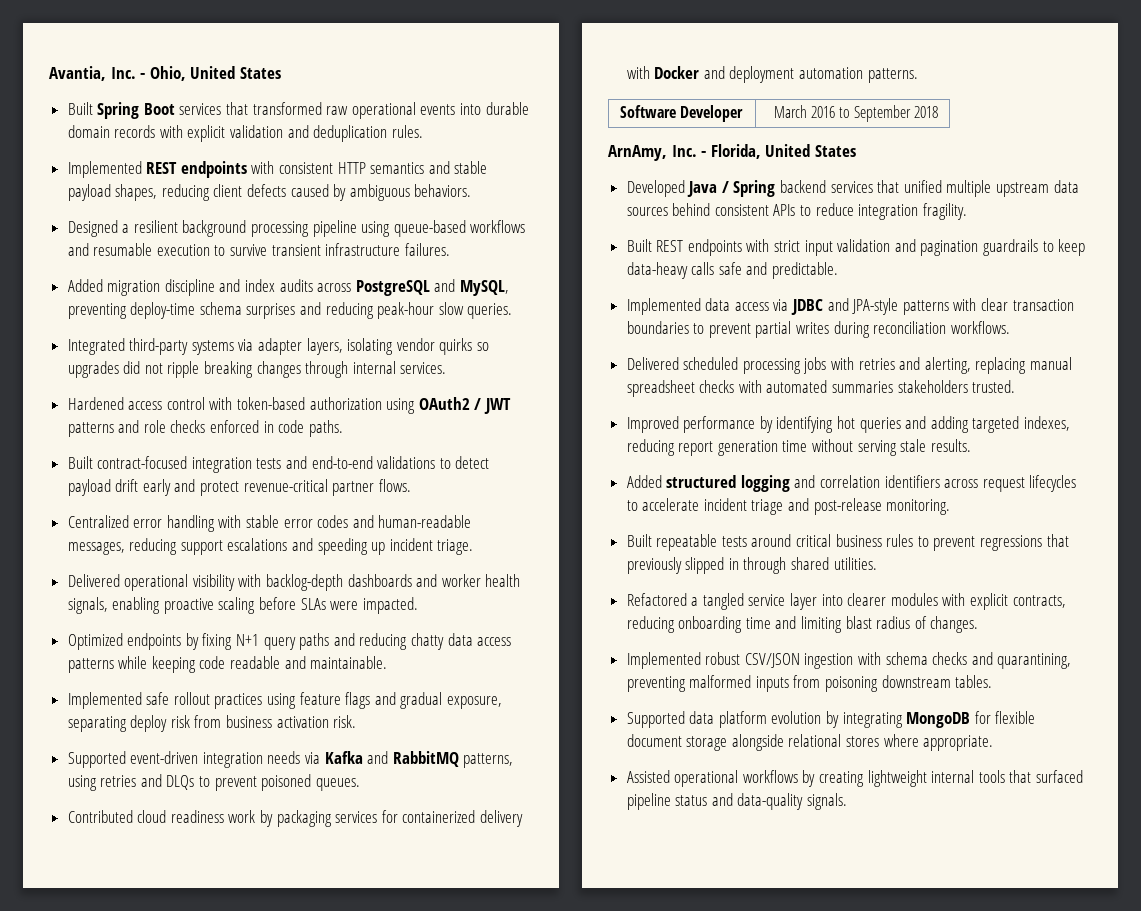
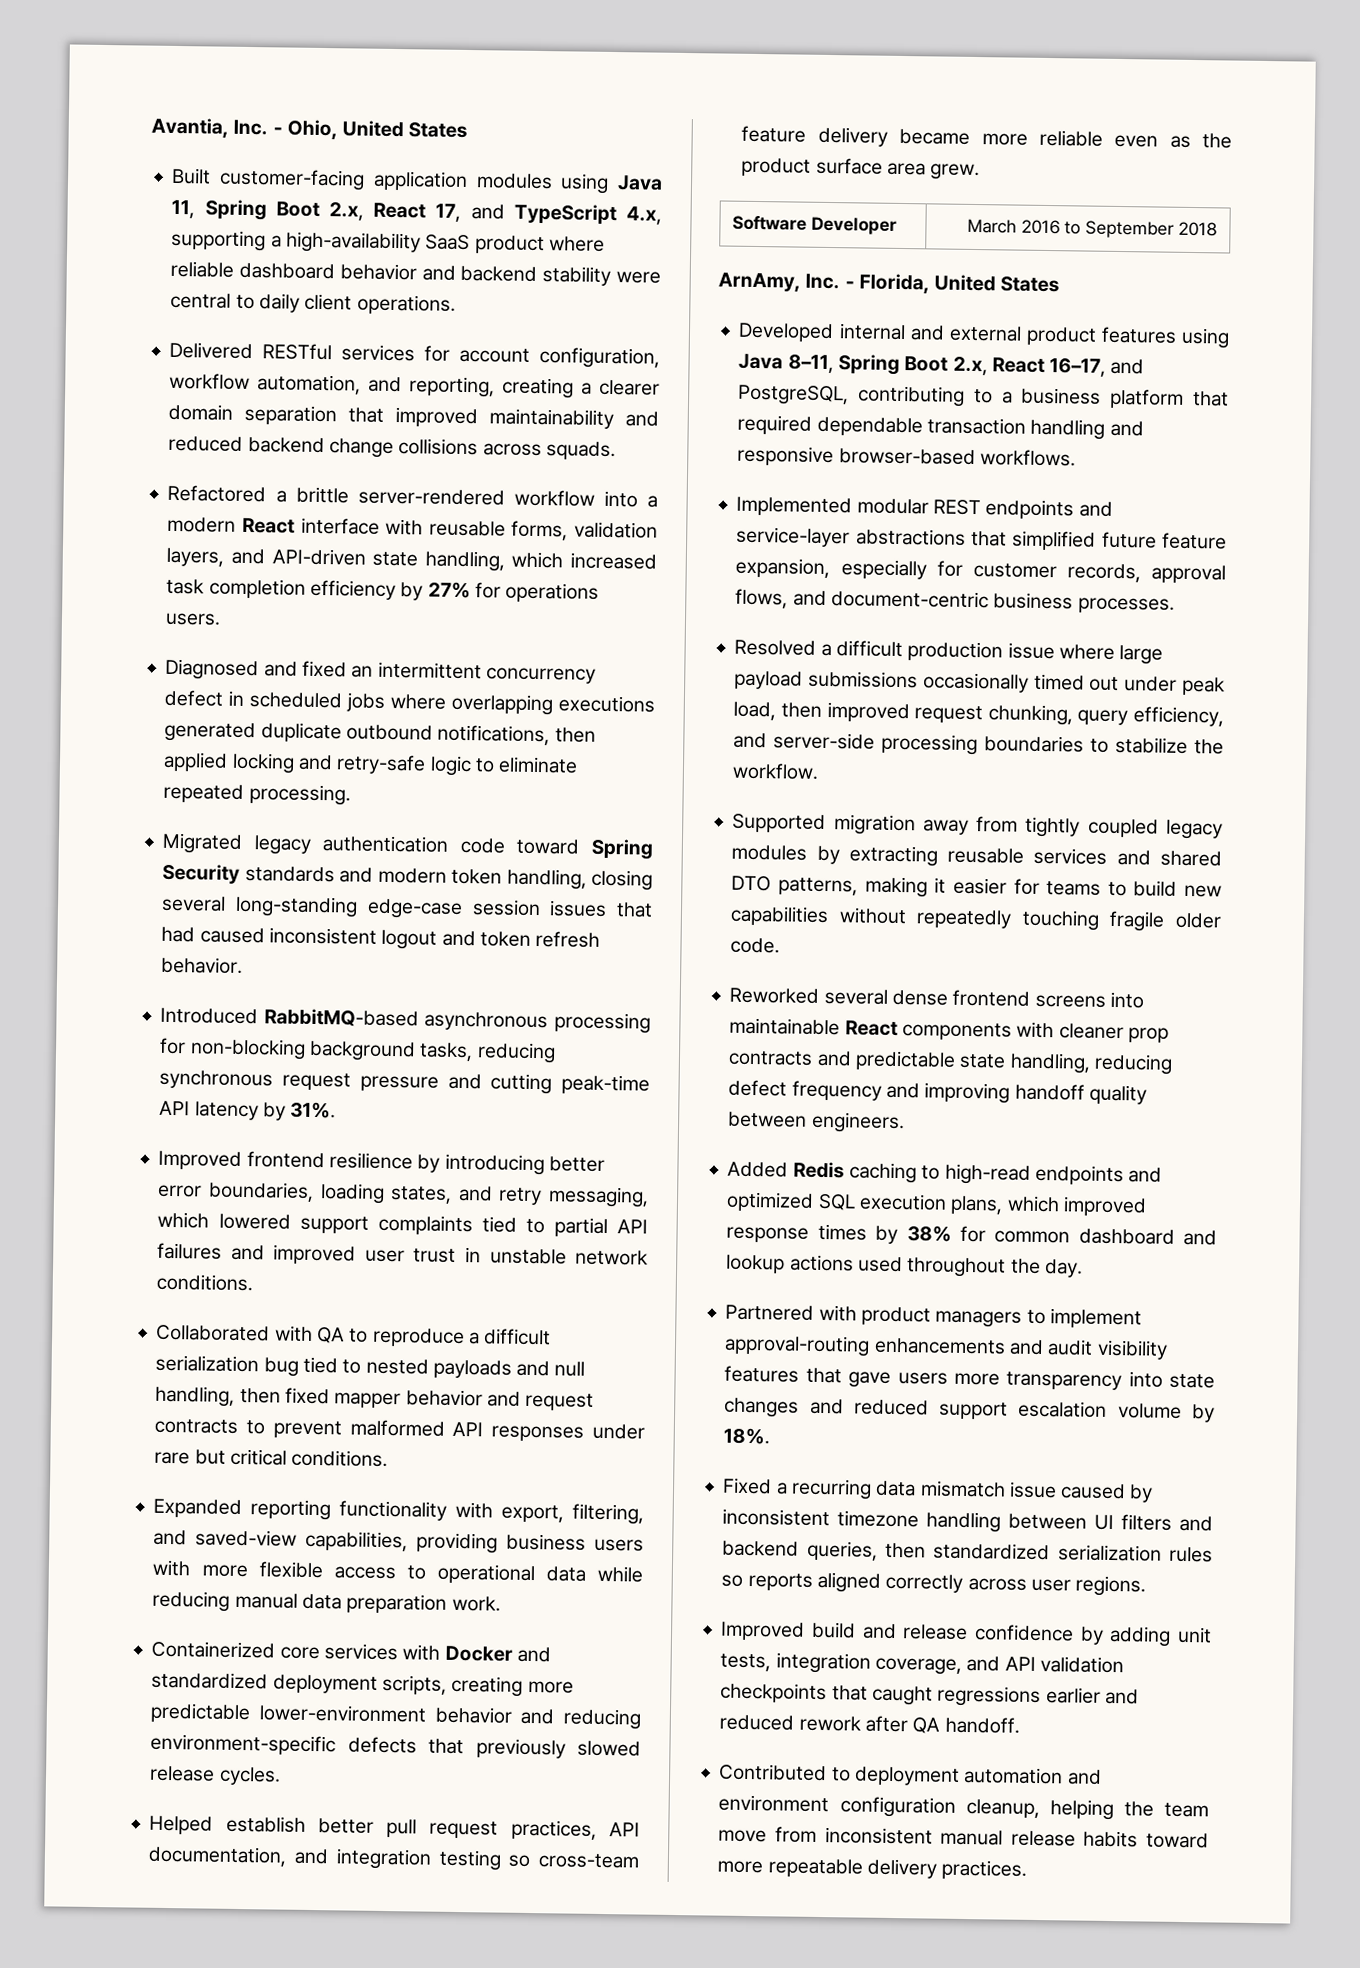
- Built Spring Boot services that transformed raw operational events into durable domain records with explicit validation and deduplication rules.
- Implemented REST endpoints with consistent HTTP semantics and stable payload shapes, reducing client defects caused by ambiguous behaviors.
- Designed a resilient background processing pipeline using queue-based workflows and resumable execution to survive transient infrastructure failures.
- Added migration discipline and index audits across PostgreSQL and MySQL, preventing deploy-time schema surprises and reducing peak-hour slow queries.
- Integrated third-party systems via adapter layers, isolating vendor quirks so upgrades did not ripple breaking changes through internal services.
- Hardened access control with token-based authorization using OAuth2 / JWT patterns and role checks enforced in code paths.
- Built contract-focused integration tests and end-to-end validations to detect payload drift early and protect revenue-critical partner flows.
- Centralized error handling with stable error codes and human-readable messages, reducing support escalations and speeding up incident triage.
- Delivered operational visibility with backlog-depth dashboards and worker health signals, enabling proactive scaling before SLAs were impacted.
- Optimized endpoints by fixing N+1 query paths and reducing chatty data access patterns while keeping code readable and maintainable.
- Implemented safe rollout practices using feature flags and gradual exposure, separating deploy risk from business activation risk.
- Supported event-driven integration needs via Kafka and RabbitMQ patterns, using retries and DLQs to prevent poisoned queues.
- Contributed cloud readiness work by packaging services for containerized delivery with Docker and deployment automation patterns.
+ Built customer-facing application modules using Java 11, Spring Boot 2.x, React 17, and TypeScript 4.x, supporting a high-availability SaaS product where reliable dashboard behavior and backend stability were central to daily client operations.
+ Delivered RESTful services for account configuration, workflow automation, and reporting, creating a clearer domain separation that improved maintainability and reduced backend change collisions across squads.
+ Refactored a brittle server-rendered workflow into a modern React interface with reusable forms, validation layers, and API-driven state handling, which increased task completion efficiency by 27% for operations users.
+ Diagnosed and fixed an intermittent concurrency defect in scheduled jobs where overlapping executions generated duplicate outbound notifications, then applied locking and retry-safe logic to eliminate repeated processing.
+ Migrated legacy authentication code toward Spring Security standards and modern token handling, closing several long-standing edge-case session issues that had caused inconsistent logout and token refresh behavior.
+ Introduced RabbitMQ-based asynchronous processing for non-blocking background tasks, reducing synchronous request pressure and cutting peak-time API latency by 31%.
+ Improved frontend resilience by introducing better error boundaries, loading states, and retry messaging, which lowered support complaints tied to partial API failures and improved user trust in unstable network conditions.
+ Collaborated with QA to reproduce a difficult serialization bug tied to nested payloads and null handling, then fixed mapper behavior and request contracts to prevent malformed API responses under rare but critical conditions.
+ Expanded reporting functionality with export, filtering, and saved-view capabilities, providing business users with more flexible access to operational data while reducing manual data preparation work.
+ Containerized core services with Docker and standardized deployment scripts, creating more predictable lower-environment behavior and reducing environment-specific defects that previously slowed release cycles.
+ Helped establish better pull request practices, API documentation, and integration testing so cross-team feature delivery became more reliable even as the product surface area grew.
- Developed Java / Spring backend services that unified multiple upstream data sources behind consistent APIs to reduce integration fragility.
- Built REST endpoints with strict input validation and pagination guardrails to keep data-heavy calls safe and predictable.
- Implemented data access via JDBC and JPA-style patterns with clear transaction boundaries to prevent partial writes during reconciliation workflows.
- Delivered scheduled processing jobs with retries and alerting, replacing manual spreadsheet checks with automated summaries stakeholders trusted.
- Improved performance by identifying hot queries and adding targeted indexes, reducing report generation time without serving stale results.
- Added structured logging and correlation identifiers across request lifecycles to accelerate incident triage and post-release monitoring.
- Built repeatable tests around critical business rules to prevent regressions that previously slipped in through shared utilities.
- Refactored a tangled service layer into clearer modules with explicit contracts, reducing onboarding time and limiting blast radius of changes.
- Implemented robust CSV/JSON ingestion with schema checks and quarantining, preventing malformed inputs from poisoning downstream tables.
- Supported data platform evolution by integrating MongoDB for flexible document storage alongside relational stores where appropriate.
- Assisted operational workflows by creating lightweight internal tools that surfaced pipeline status and data-quality signals.
+ Developed internal and external product features using Java 8–11, Spring Boot 2.x, React 16–17, and PostgreSQL, contributing to a business platform that required dependable transaction handling and responsive browser-based workflows.
+ Implemented modular REST endpoints and service-layer abstractions that simplified future feature expansion, especially for customer records, approval flows, and document-centric business processes.
+ Resolved a difficult production issue where large payload submissions occasionally timed out under peak load, then improved request chunking, query efficiency, and server-side processing boundaries to stabilize the workflow.
+ Supported migration away from tightly coupled legacy modules by extracting reusable services and shared DTO patterns, making it easier for teams to build new capabilities without repeatedly touching fragile older code.
+ Reworked several dense frontend screens into maintainable React components with cleaner prop contracts and predictable state handling, reducing defect frequency and improving handoff quality between engineers.
+ Added Redis caching to high-read endpoints and optimized SQL execution plans, which improved response times by 38% for common dashboard and lookup actions used throughout the day.
+ Partnered with product managers to implement approval-routing enhancements and audit visibility features that gave users more transparency into state changes and reduced support escalation volume by 18%.
+ Fixed a recurring data mismatch issue caused by inconsistent timezone handling between UI filters and backend queries, then standardized serialization rules so reports aligned correctly across user regions.
+ Improved build and release confidence by adding unit tests, integration coverage, and API validation checkpoints that caught regressions earlier and reduced rework after QA handoff.
+ Contributed to deployment automation and environment configuration cleanup, helping the team move from inconsistent manual release habits toward more repeatable delivery practices.

